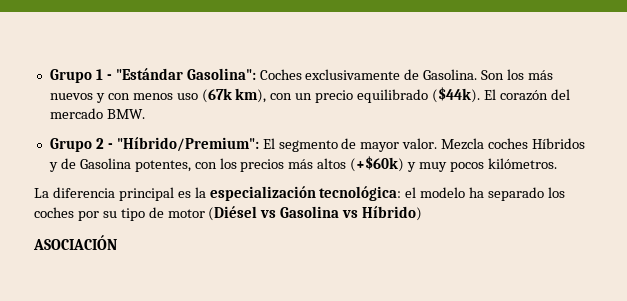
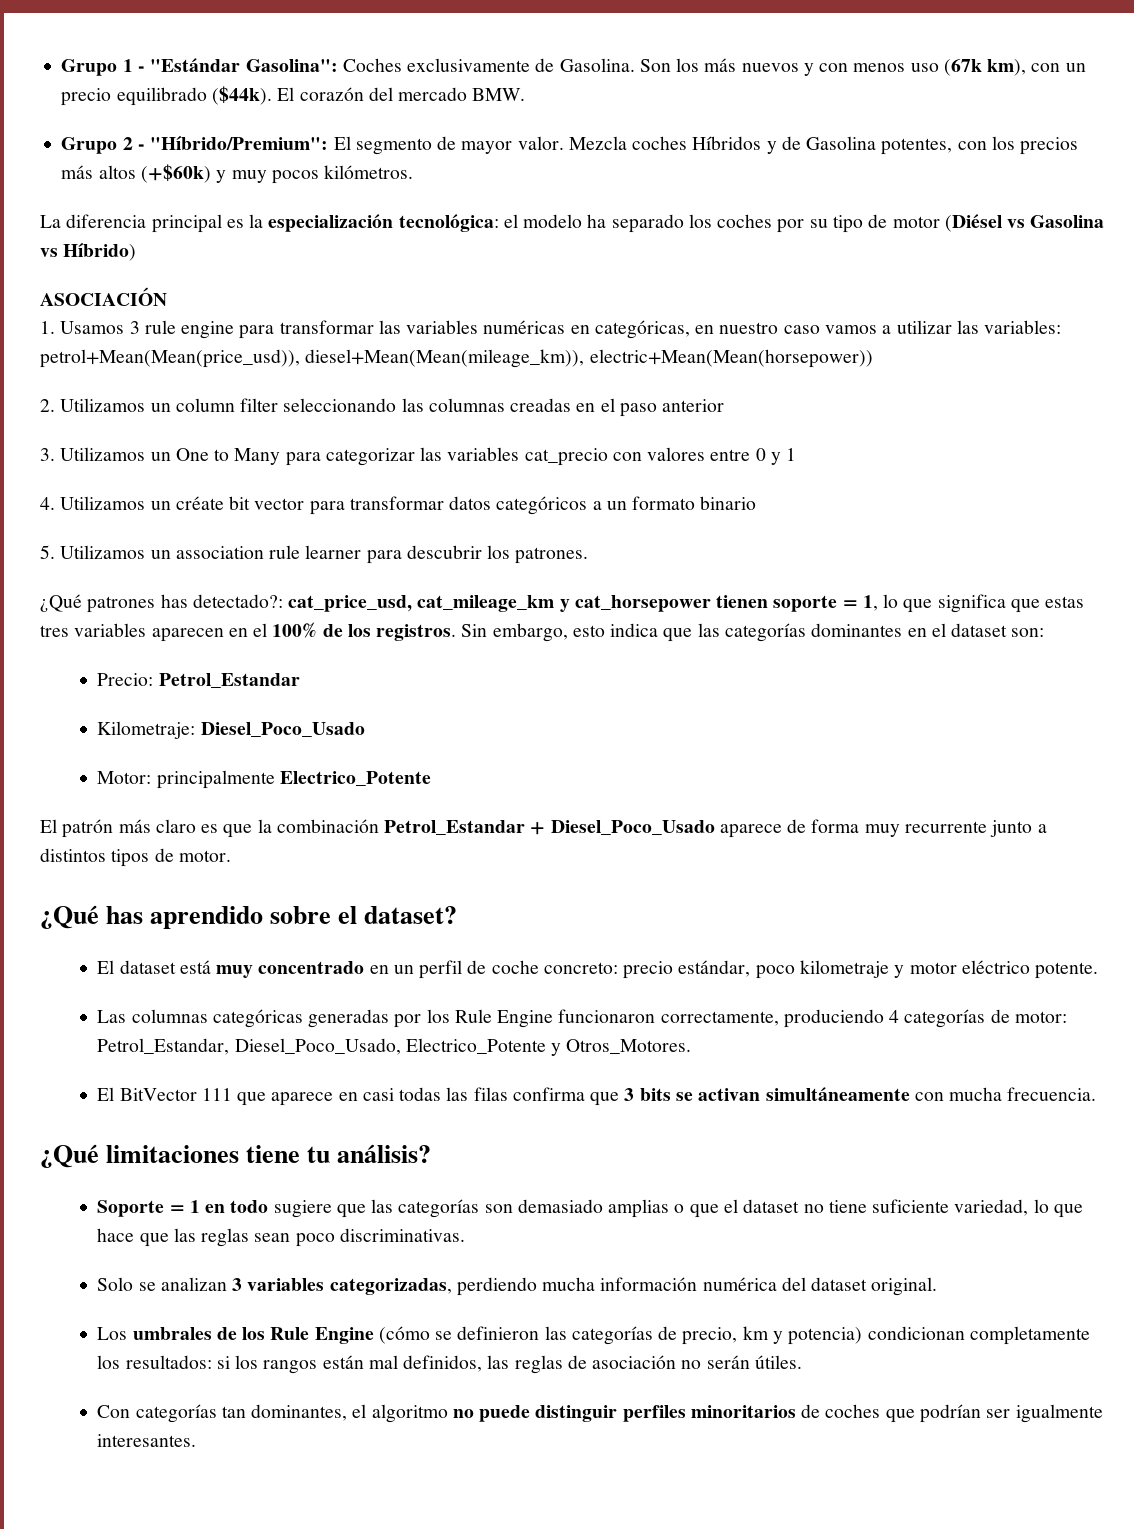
+ 1. Usamos 3 rule engine para transformar las variables numéricas en categóricas, en nuestro caso vamos a utilizar las variables: petrol+Mean(Mean(price_usd)), diesel+Mean(Mean(mileage_km)), electric+Mean(Mean(horsepower))
+ 2. Utilizamos un column filter seleccionando las columnas creadas en el paso anterior
+ 3. Utilizamos un One to Many para categorizar las variables cat_precio con valores entre 0 y 1
+ 4. Utilizamos un créate bit vector para transformar datos categóricos a un formato binario
+ 5. Utilizamos un association rule learner para descubrir los patrones.
+ ¿Qué patrones has detectado?: cat_price_usd, cat_mileage_km y cat_horsepower tienen soporte = 1, lo que significa que estas tres variables aparecen en el 100% de los registros. Sin embargo, esto indica que las categorías dominantes en el dataset son:
+ Precio: Petrol_Estandar
+ Kilometraje: Diesel_Poco_Usado
+ Motor: principalmente Electrico_Potente
+ El patrón más claro es que la combinación Petrol_Estandar + Diesel_Poco_Usado aparece de forma muy recurrente junto a distintos tipos de motor.
+ ¿Qué has aprendido sobre el dataset?
+ El dataset está muy concentrado en un perfil de coche concreto: precio estándar, poco kilometraje y motor eléctrico potente.
+ Las columnas categóricas generadas por los Rule Engine funcionaron correctamente, produciendo 4 categorías de motor: Petrol_Estandar, Diesel_Poco_Usado, Electrico_Potente y Otros_Motores.
+ El BitVector 111 que aparece en casi todas las filas confirma que 3 bits se activan simultáneamente con mucha frecuencia.
+ ¿Qué limitaciones tiene tu análisis?
+ Soporte = 1 en todo sugiere que las categorías son demasiado amplias o que el dataset no tiene suficiente variedad, lo que hace que las reglas sean poco discriminativas.
+ Solo se analizan 3 variables categorizadas, perdiendo mucha información numérica del dataset original.
+ Los umbrales de los Rule Engine (cómo se definieron las categorías de precio, km y potencia) condicionan completamente los resultados: si los rangos están mal definidos, las reglas de asociación no serán útiles.
+ Con categorías tan dominantes, el algoritmo no puede distinguir perfiles minoritarios de coches que podrían ser igualmente interesantes.

